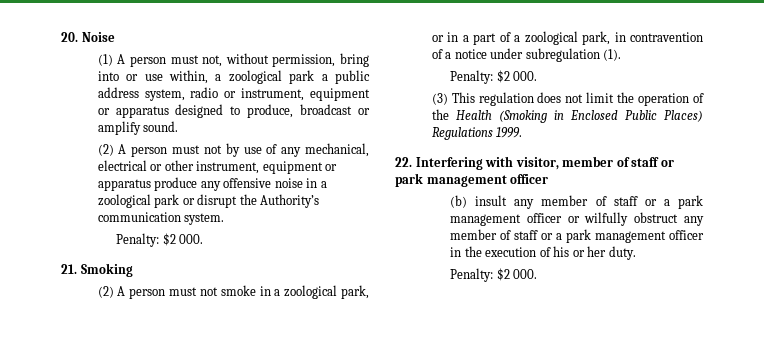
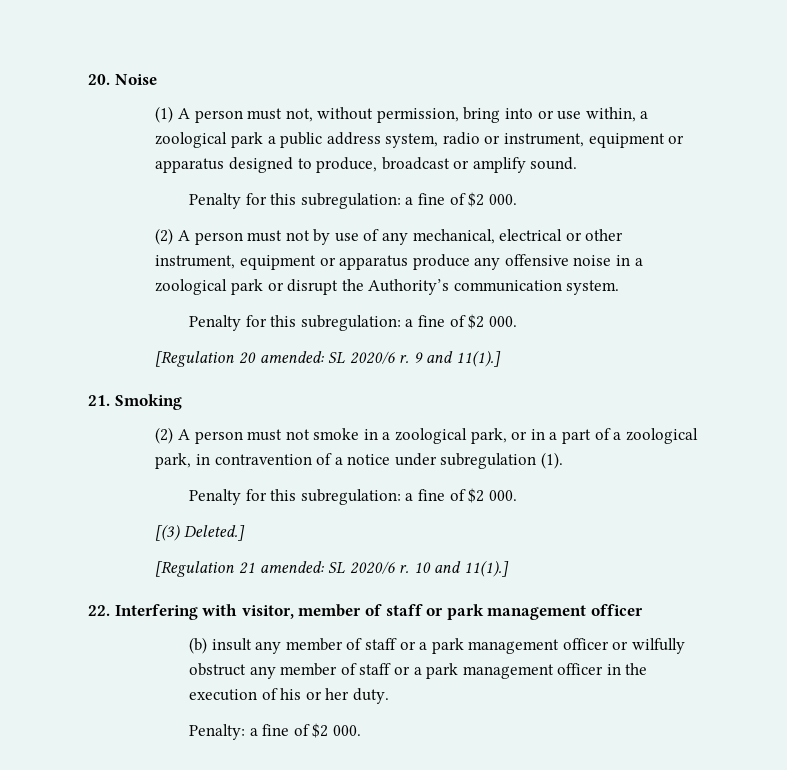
  (1) A person must not, without permission, bring into or use within, a zoological park a public address system, radio or instrument, equipment or apparatus designed to produce, broadcast or amplify sound.
+ Penalty for this subregulation: a fine of $2 000.
  (2) A person must not by use of any mechanical, electrical or other instrument, equipment or apparatus produce any offensive noise in a zoological park or disrupt the Authority’s communication system.
- Penalty: $2 000.
+ Penalty for this subregulation: a fine of $2 000.
+ [Regulation 20 amended: SL 2020/6 r. 9 and 11(1).]
  (2) A person must not smoke in a zoological park, or in a part of a zoological park, in contravention of a notice under subregulation (1).
- Penalty: $2 000.
- (3) This regulation does not limit the operation of the Health (Smoking in Enclosed Public Places) Regulations 1999.
+ Penalty for this subregulation: a fine of $2 000.
+ [(3) Deleted.]
+ [Regulation 21 amended: SL 2020/6 r. 10 and 11(1).]
  (b) insult any member of staff or a park management officer or wilfully obstruct any member of staff or a park management officer in the execution of his or her duty.
- Penalty: $2 000.
+ Penalty: a fine of $2 000.

